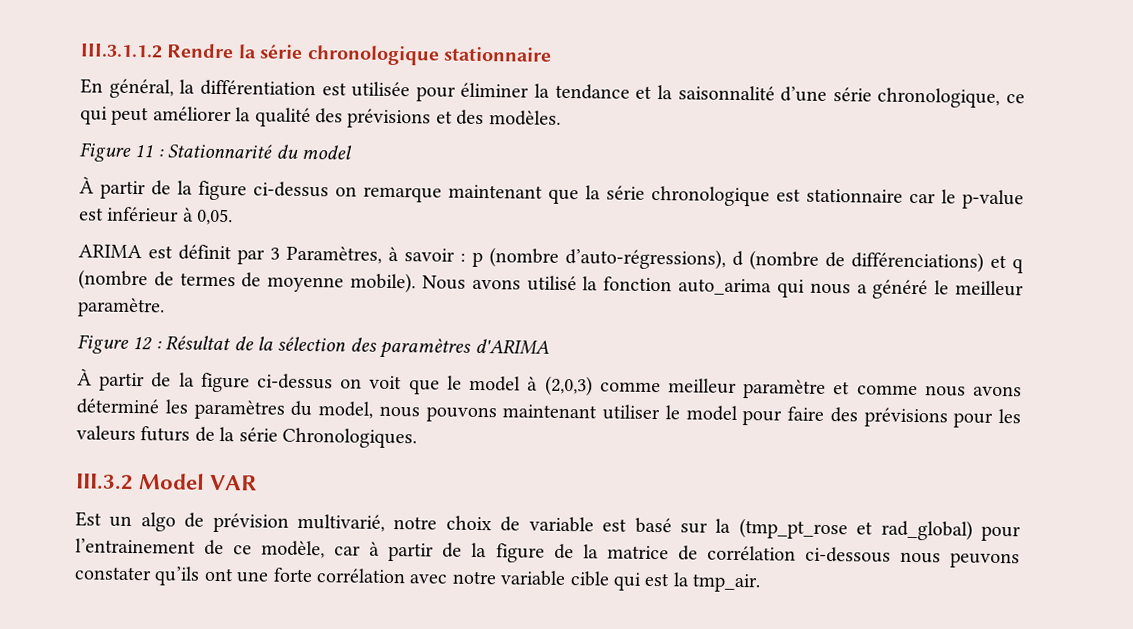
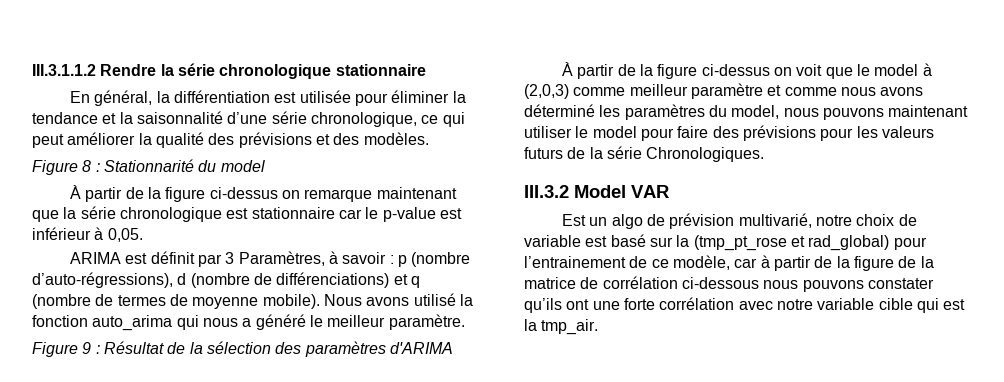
- Figure 11 : Stationnarité du model
+ Figure 8 : Stationnarité du model
- Figure 12 : Résultat de la sélection des paramètres d'ARIMA
+ Figure 9 : Résultat de la sélection des paramètres d'ARIMA
- Est un algo de prévision multivarié, notre choix de variable est basé sur la (tmp_pt_rose et rad_global) pour l’entrainement de ce modèle, car à partir de la figure de la matrice de corrélation ci-dessous nous peuvons constater qu’ils ont une forte corrélation avec notre variable cible qui est la tmp_air.
+ Est un algo de prévision multivarié, notre choix de variable est basé sur la (tmp_pt_rose et rad_global) pour l’entrainement de ce modèle, car à partir de la figure de la matrice de corrélation ci-dessous nous pouvons constater qu’ils ont une forte corrélation avec notre variable cible qui est la tmp_air.

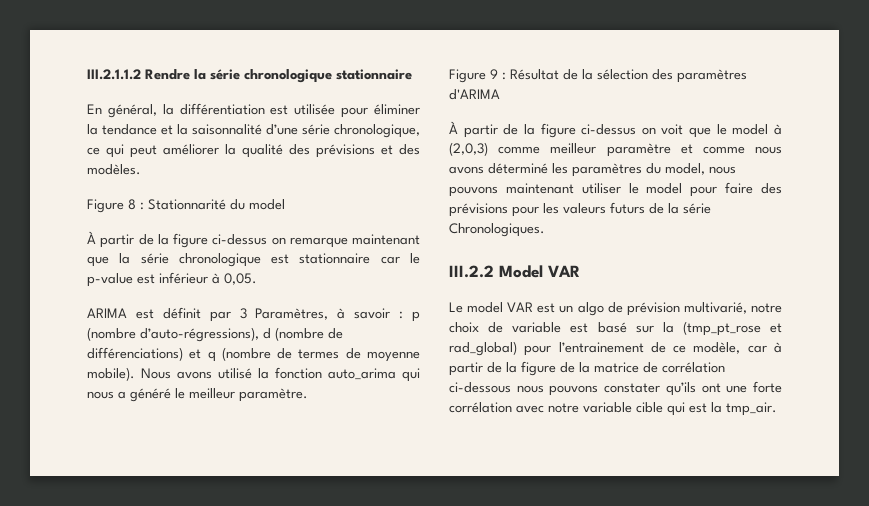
- III.3.1.1.2 Rendre la série chronologique stationnaire
+ III.2.1.1.2 Rendre la série chronologique stationnaire
- III.3.2 Model VAR
+ III.2.2 Model VAR
- Est un algo de prévision multivarié, notre choix de variable est basé sur la (tmp_pt_rose et rad_global) pour l’entrainement de ce modèle, car à partir de la figure de la matrice de corrélation ci-dessous nous pouvons constater qu’ils ont une forte corrélation avec notre variable cible qui est la tmp_air.
+ Le model VAR est un algo de prévision multivarié, notre choix de variable est basé sur la (tmp_pt_rose et rad_global) pour l’entrainement de ce modèle, car à partir de la figure de la matrice de corrélation ci-dessous nous pouvons constater qu’ils ont une forte corrélation avec notre variable cible qui est la tmp_air.

